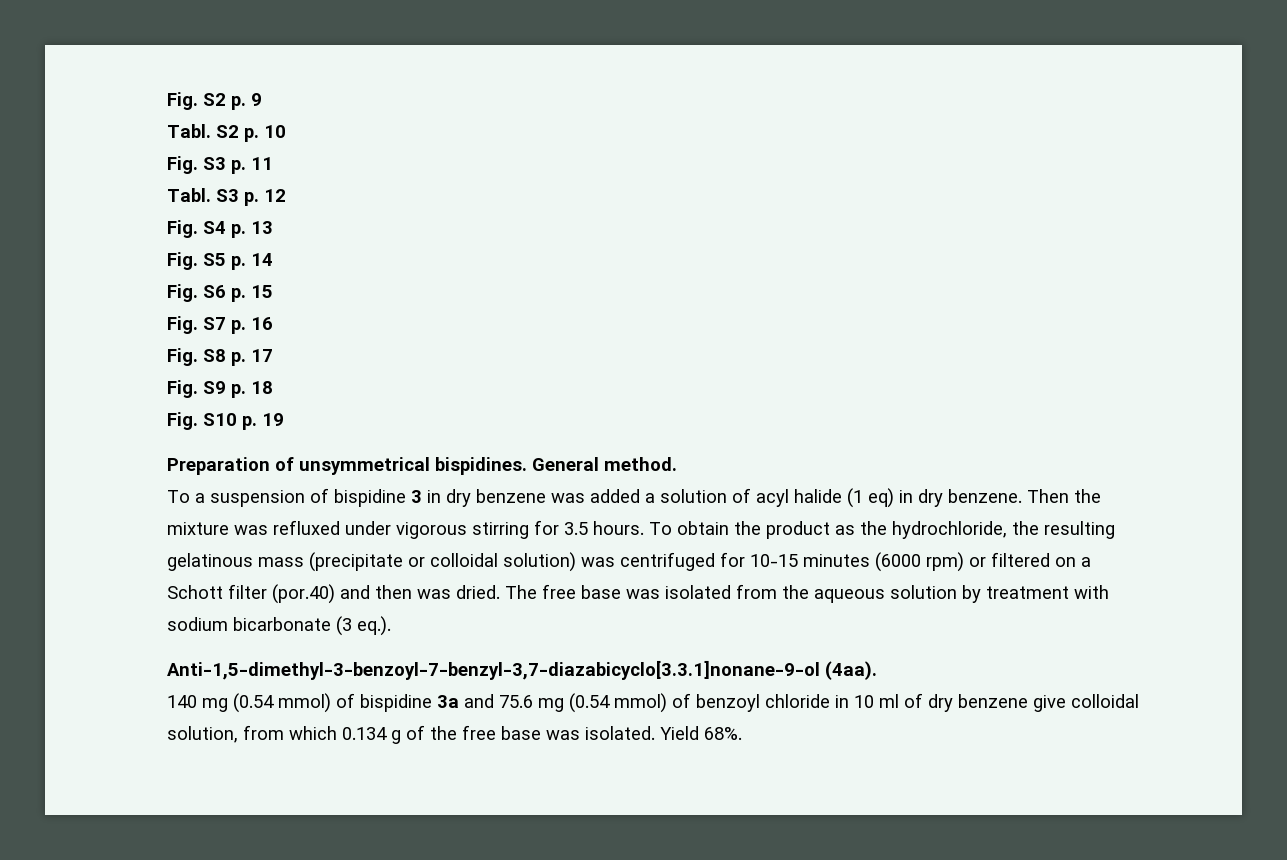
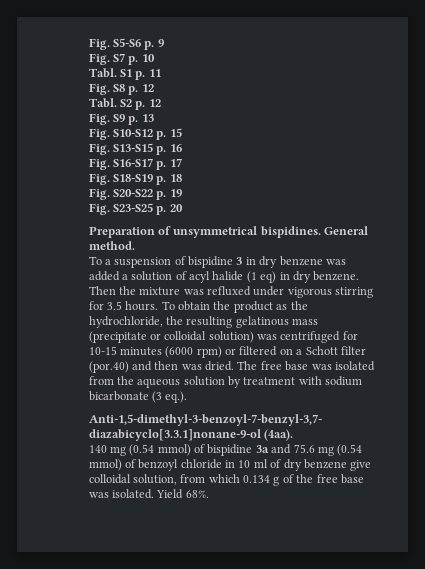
- Fig. S2 p. 9
+ Fig. S5-S6 p. 9
- Tabl. S2 p. 10
- Fig. S3 p. 11
- Tabl. S3 p. 12
+ Fig. S7 p. 10
+ Tabl. S1 p. 11
+ Fig. S8 p. 12
+ Tabl. S2 p. 12
- Fig. S4 p. 13
+ Fig. S9 p. 13
- Fig. S5 p. 14
- Fig. S6 p. 15
+ Fig. S10-S12 p. 15
- Fig. S7 p. 16
+ Fig. S13-S15 p. 16
- Fig. S8 p. 17
+ Fig. S16-S17 p. 17
- Fig. S9 p. 18
+ Fig. S18-S19 p. 18
- Fig. S10 p. 19
+ Fig. S20-S22 p. 19
+ Fig. S23-S25 p. 20

